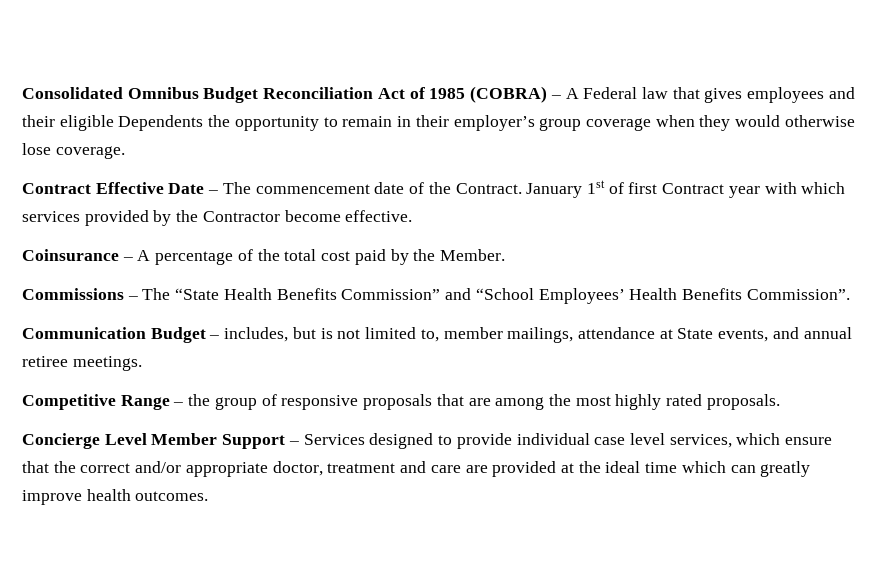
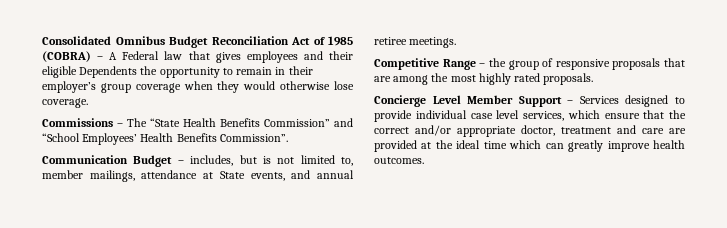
- Contract Effective Date – The commencement date of the Contract. January 1st of first Contract year with which services provided by the Contractor become effective.
- Coinsurance – A percentage of the total cost paid by the Member.

